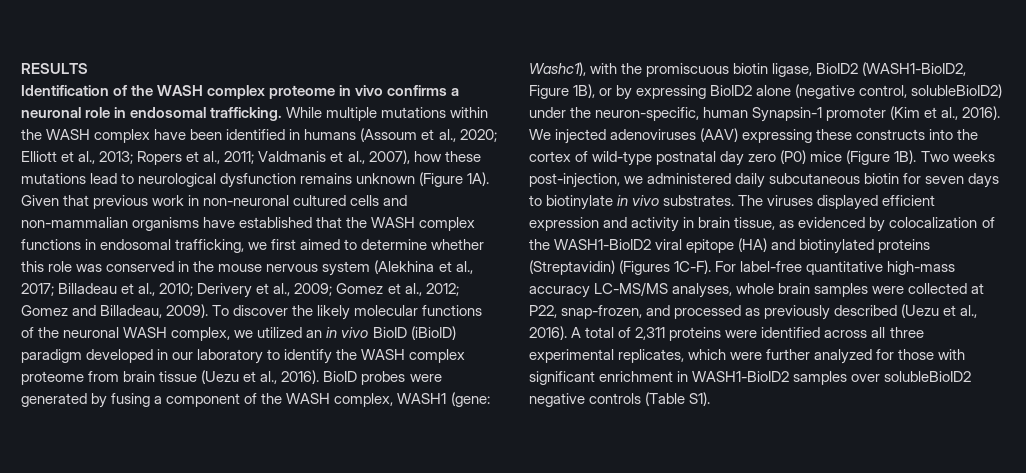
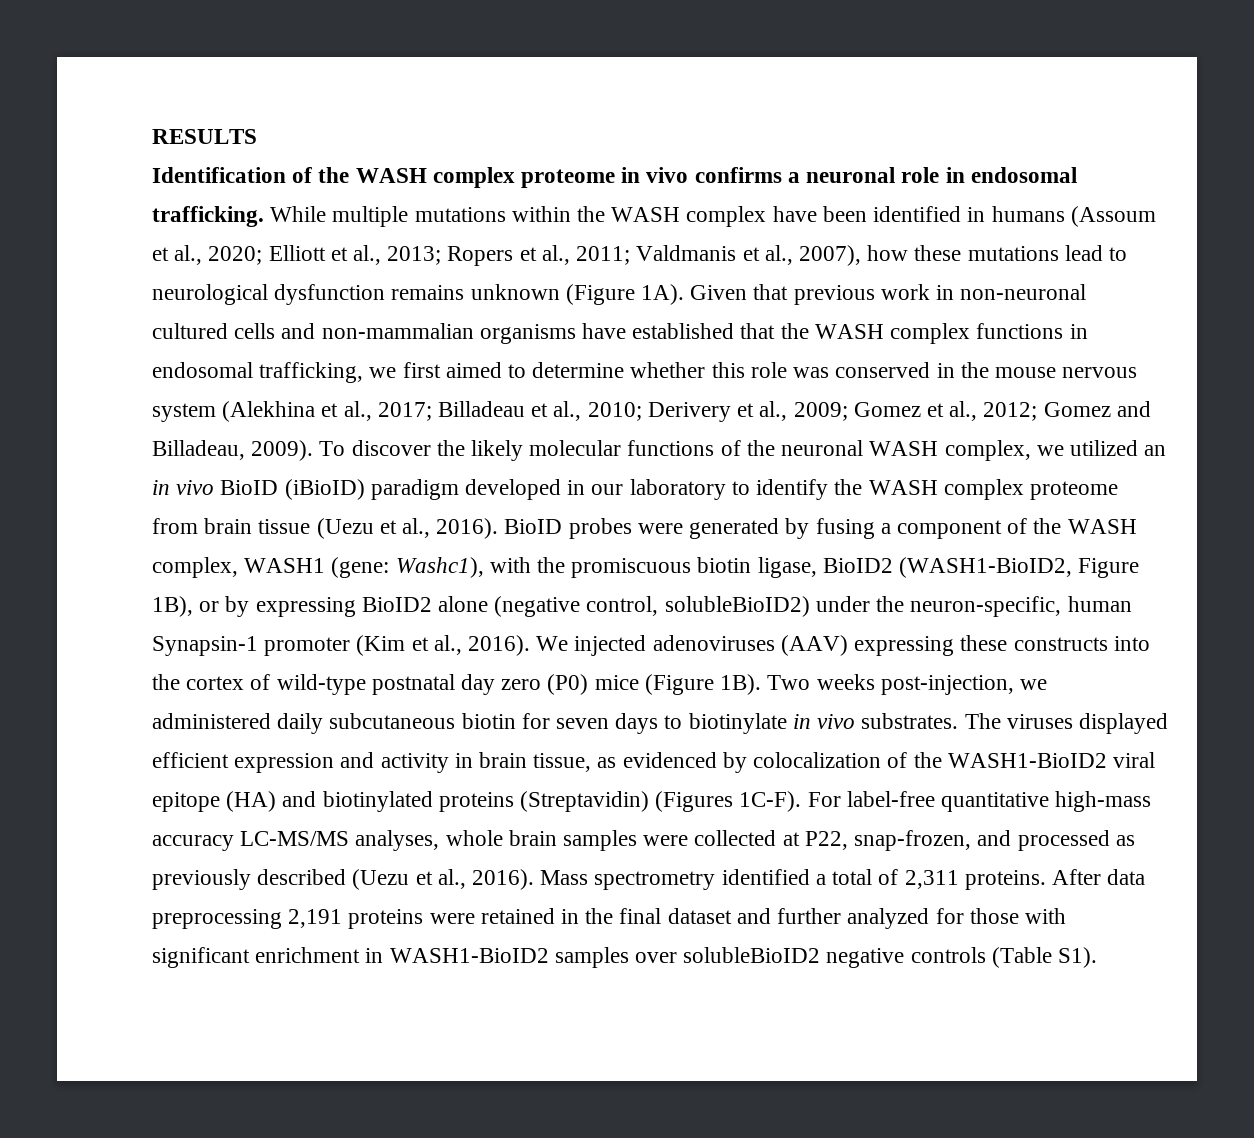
- A total of 2,311 proteins were identified across all three experimental replicates, which were further analyzed for those with significant enrichment in WASH1-BioID2 samples over solubleBioID2 negative controls (Table S1).
+ Mass spectrometry identified a total of 2,311 proteins. After data preprocessing 2,191 proteins were retained in the final dataset and further analyzed for those with significant enrichment in WASH1-BioID2 samples over solubleBioID2 negative controls (Table S1).

